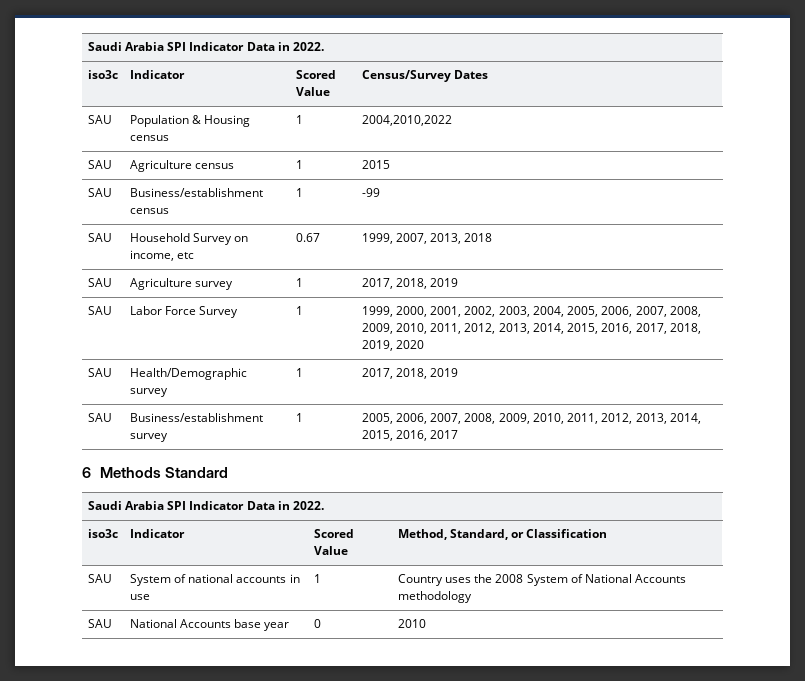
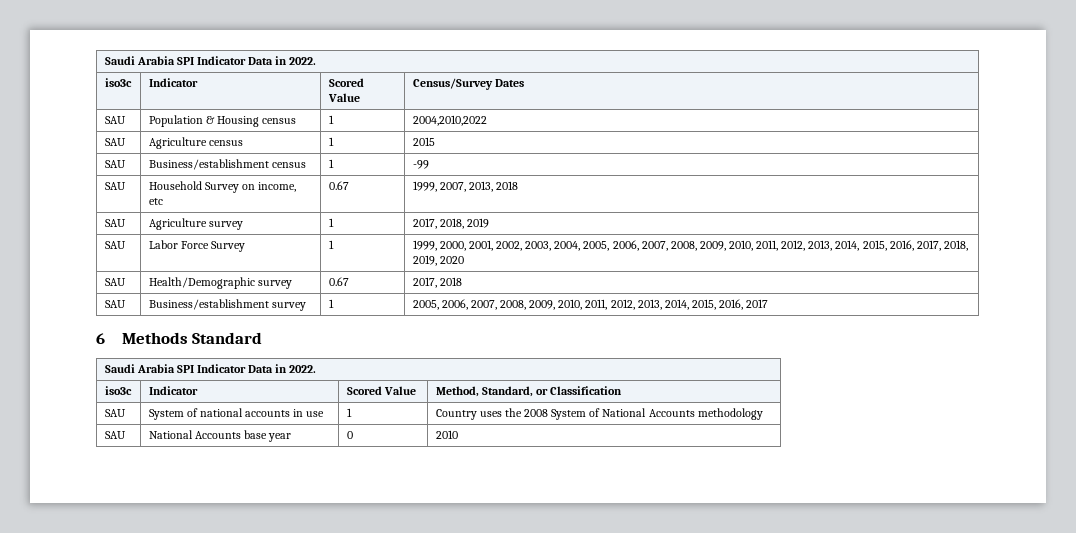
- SAU | Health/Demographic survey | 1 | 2017, 2018, 2019
+ SAU | Health/Demographic survey | 0.67 | 2017, 2018

